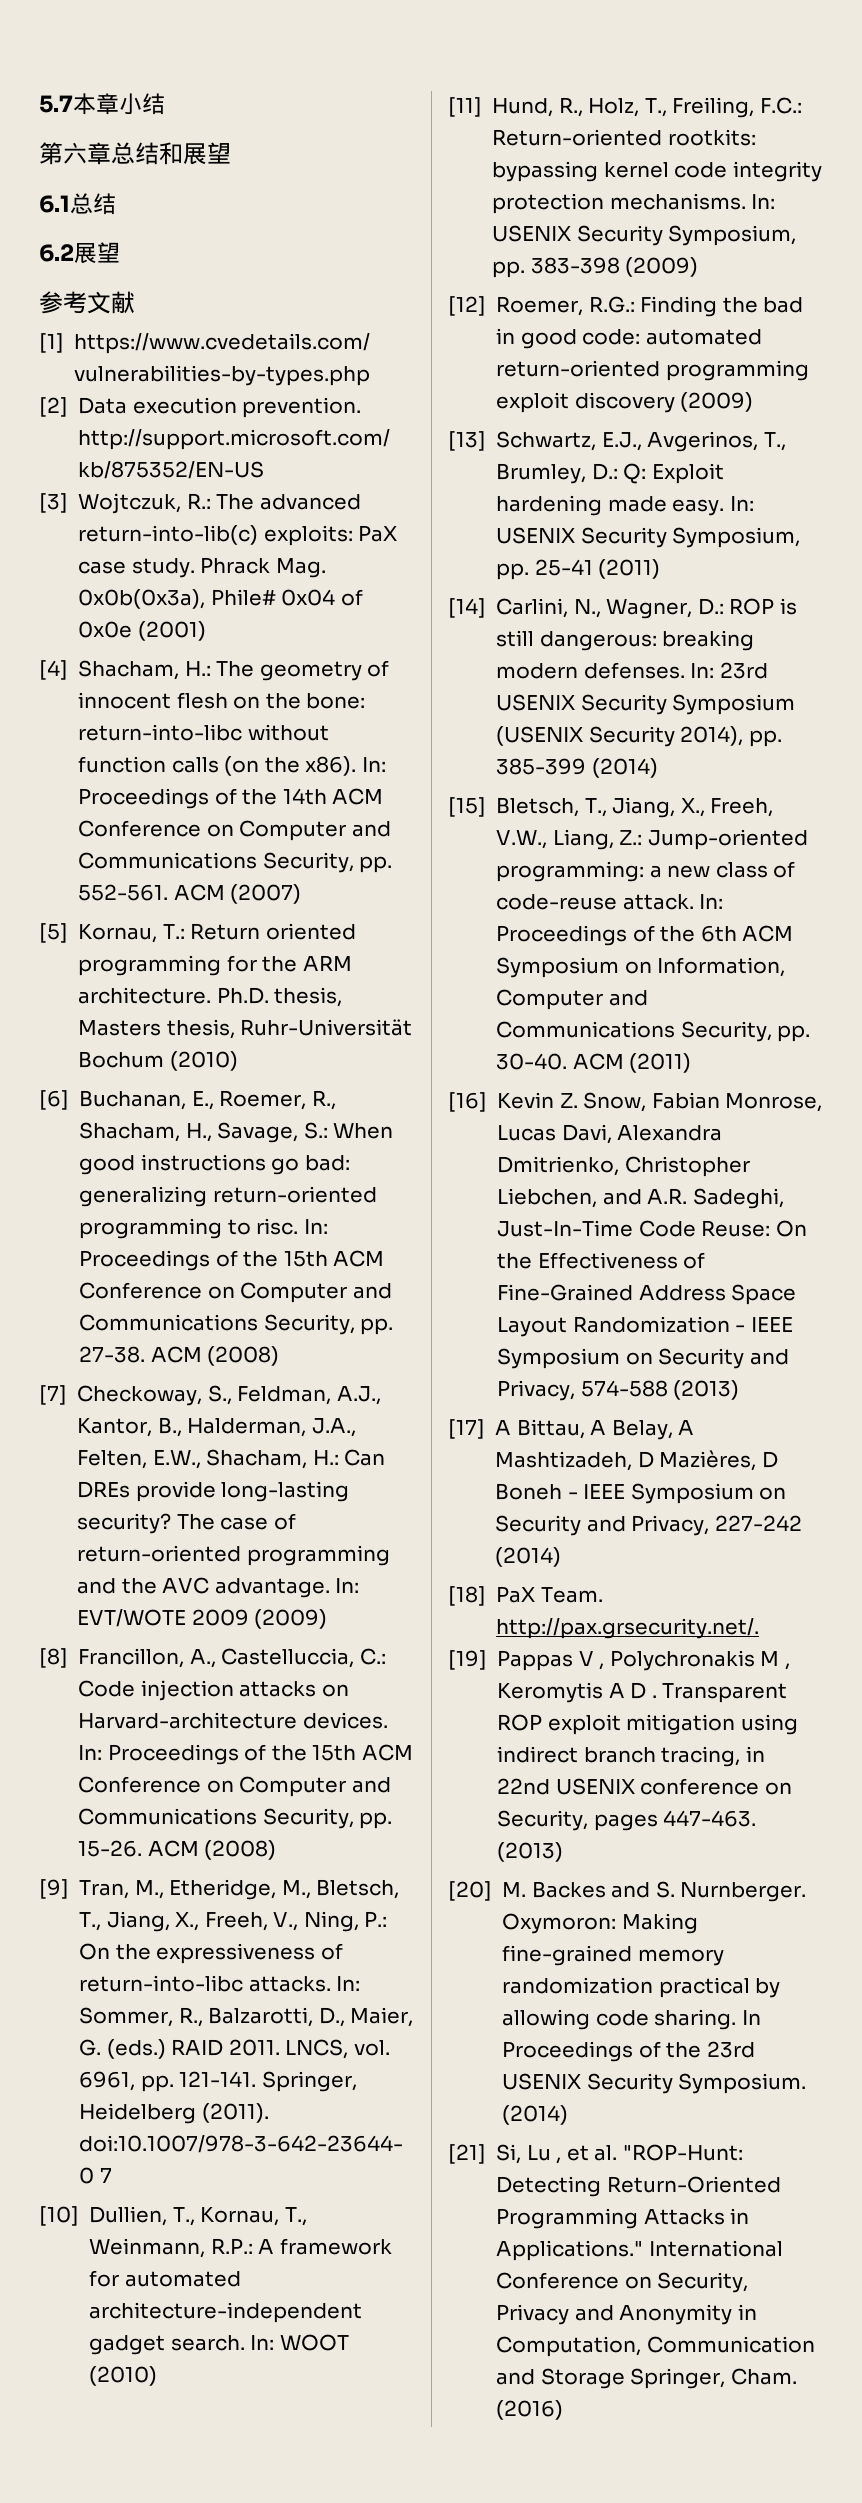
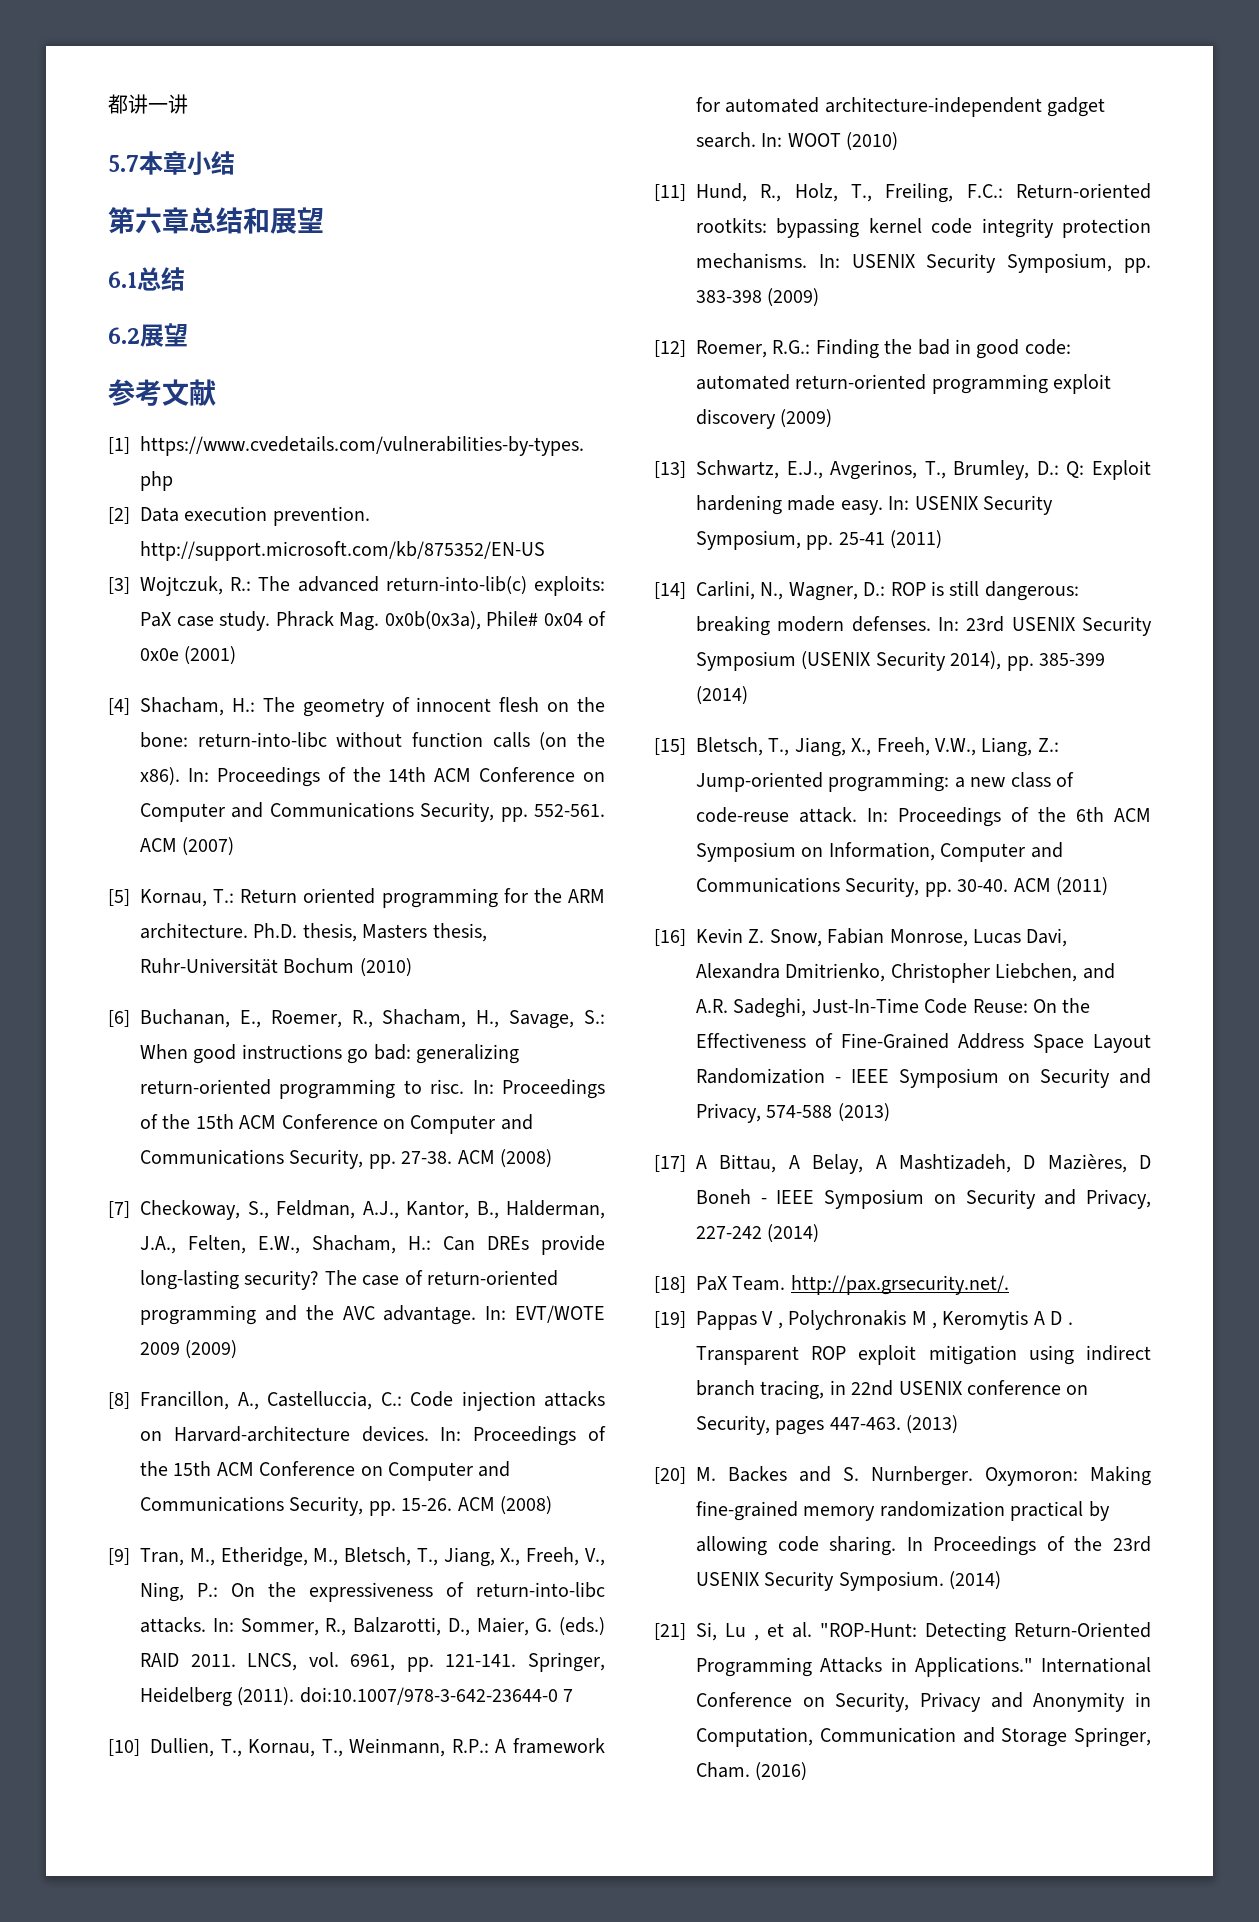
+ 都讲一讲

